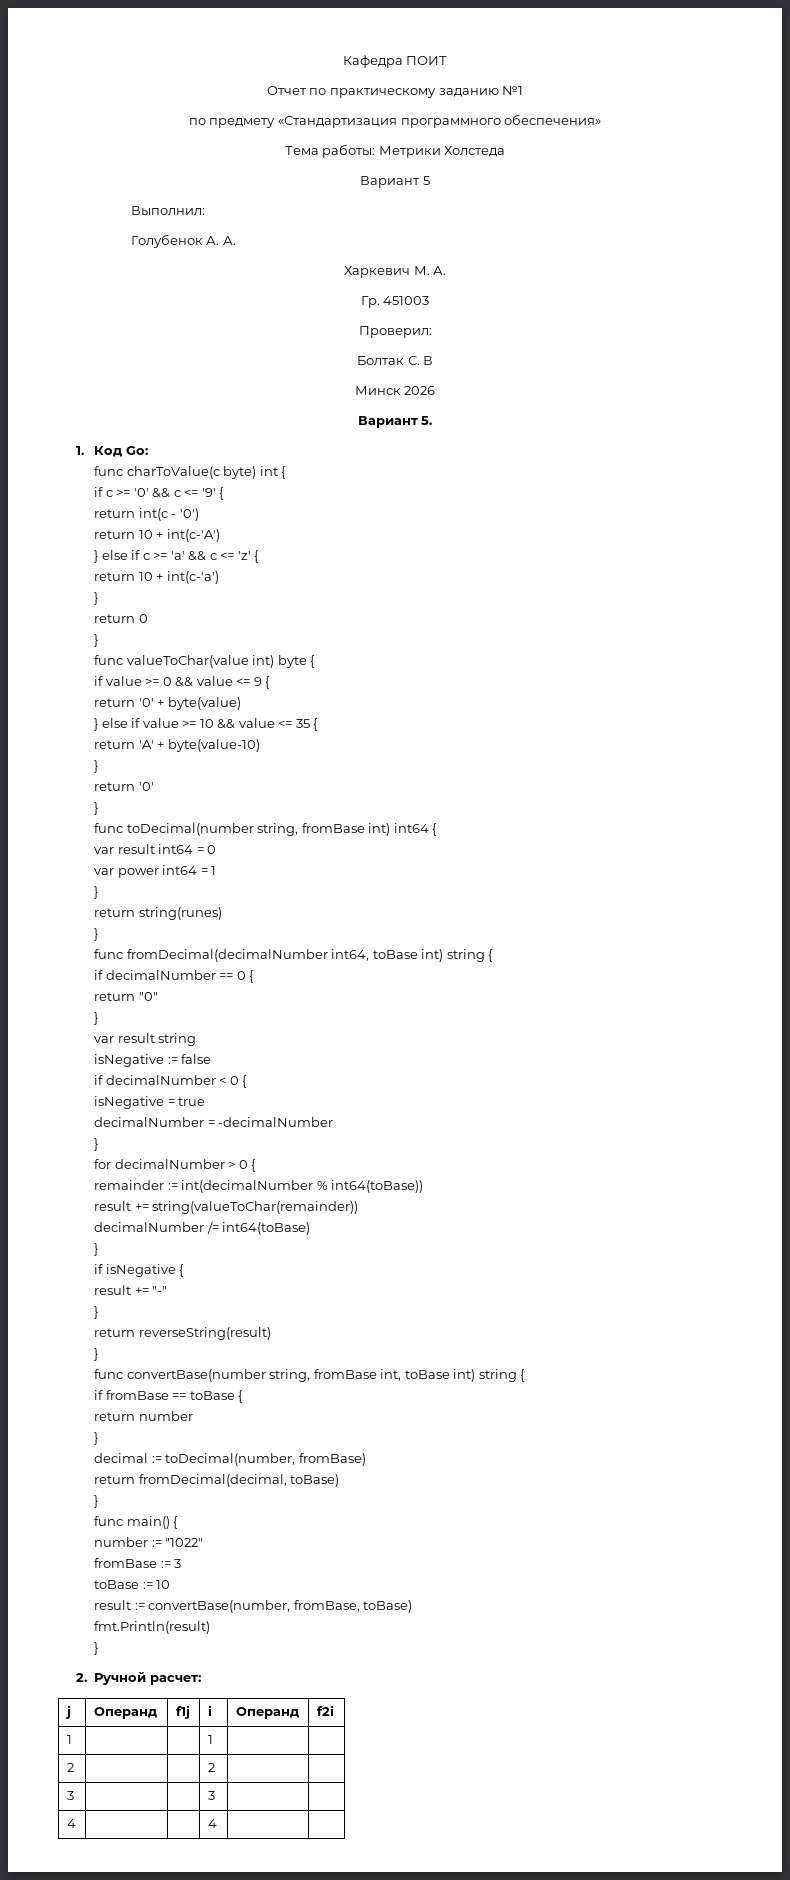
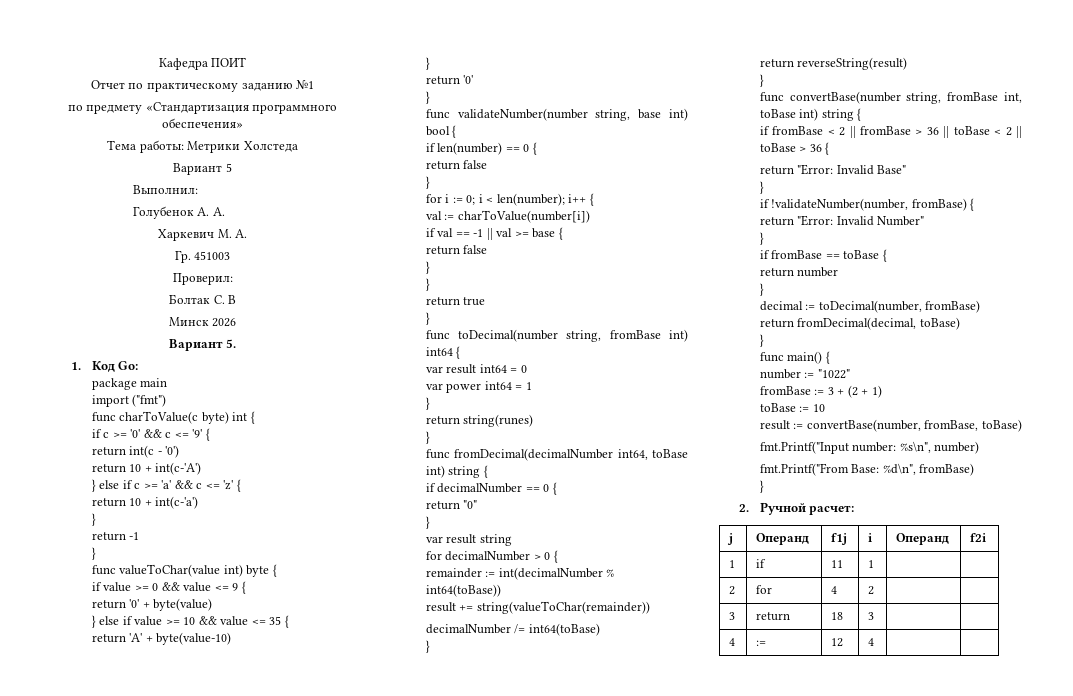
+ package main
+ import ("fmt")
- return 0
+ return -1
+ func validateNumber(number string, base int) bool {
+ if len(number) == 0 {
+ return false
+ }
+ for i := 0; i < len(number); i++ {
+ val := charToValue(number[i])
+ if val == -1 || val >= base {
+ return false
+ }
+ }
+ return true
+ }
- isNegative := false
- if decimalNumber < 0 {
- isNegative = true
- decimalNumber = -decimalNumber
- }
- if isNegative {
- result += "-"
- }
+ if fromBase < 2 || fromBase > 36 || toBase < 2 || toBase > 36 {
+ return "Error: Invalid Base"
+ }
+ if !validateNumber(number, fromBase) {
+ return "Error: Invalid Number"
+ }
- fromBase := 3
+ fromBase := 3 + (2 + 1)
- fmt.Println(result)
+ fmt.Printf("Input number: %s\n", number)
+ fmt.Printf("From Base: %d\n", fromBase)
- 1 | | | 1 | |
+ 1 | if | 11 | 1 | |
- 2 | | | 2 | |
+ 2 | for | 4 | 2 | |
- 3 | | | 3 | |
+ 3 | return | 18 | 3 | |
- 4 | | | 4 | |
+ 4 | := | 12 | 4 | |

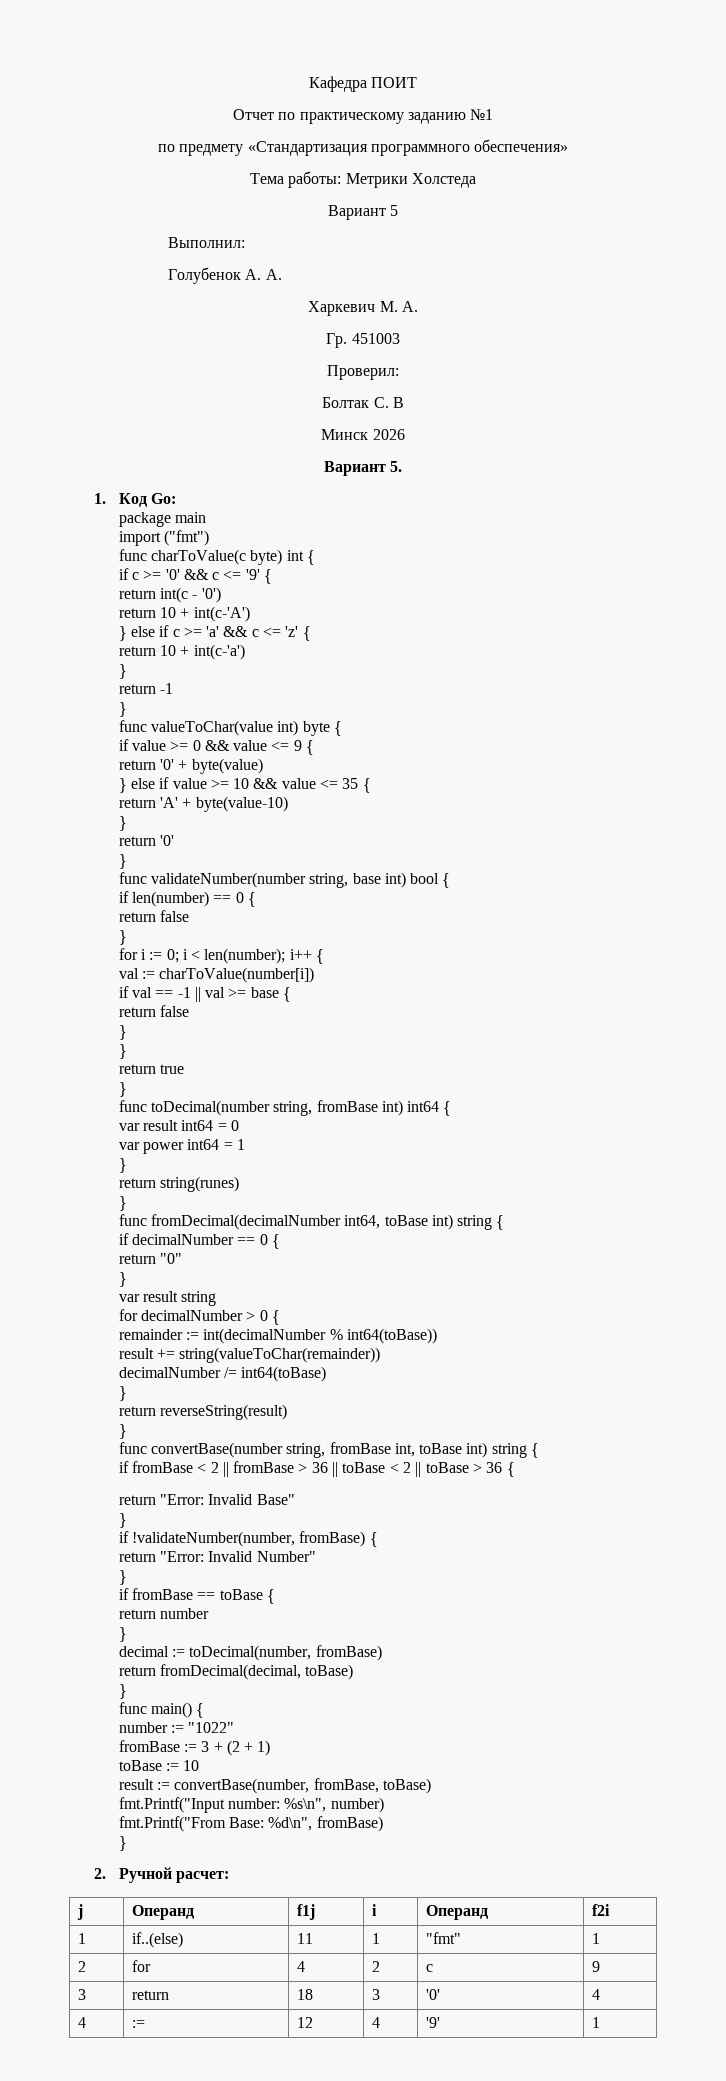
- 1 | if | 11 | 1 | |
+ 1 | if..(else) | 11 | 1 | "fmt" | 1
- 2 | for | 4 | 2 | |
+ 2 | for | 4 | 2 | c | 9
- 3 | return | 18 | 3 | |
+ 3 | return | 18 | 3 | '0' | 4
- 4 | := | 12 | 4 | |
+ 4 | := | 12 | 4 | '9' | 1

